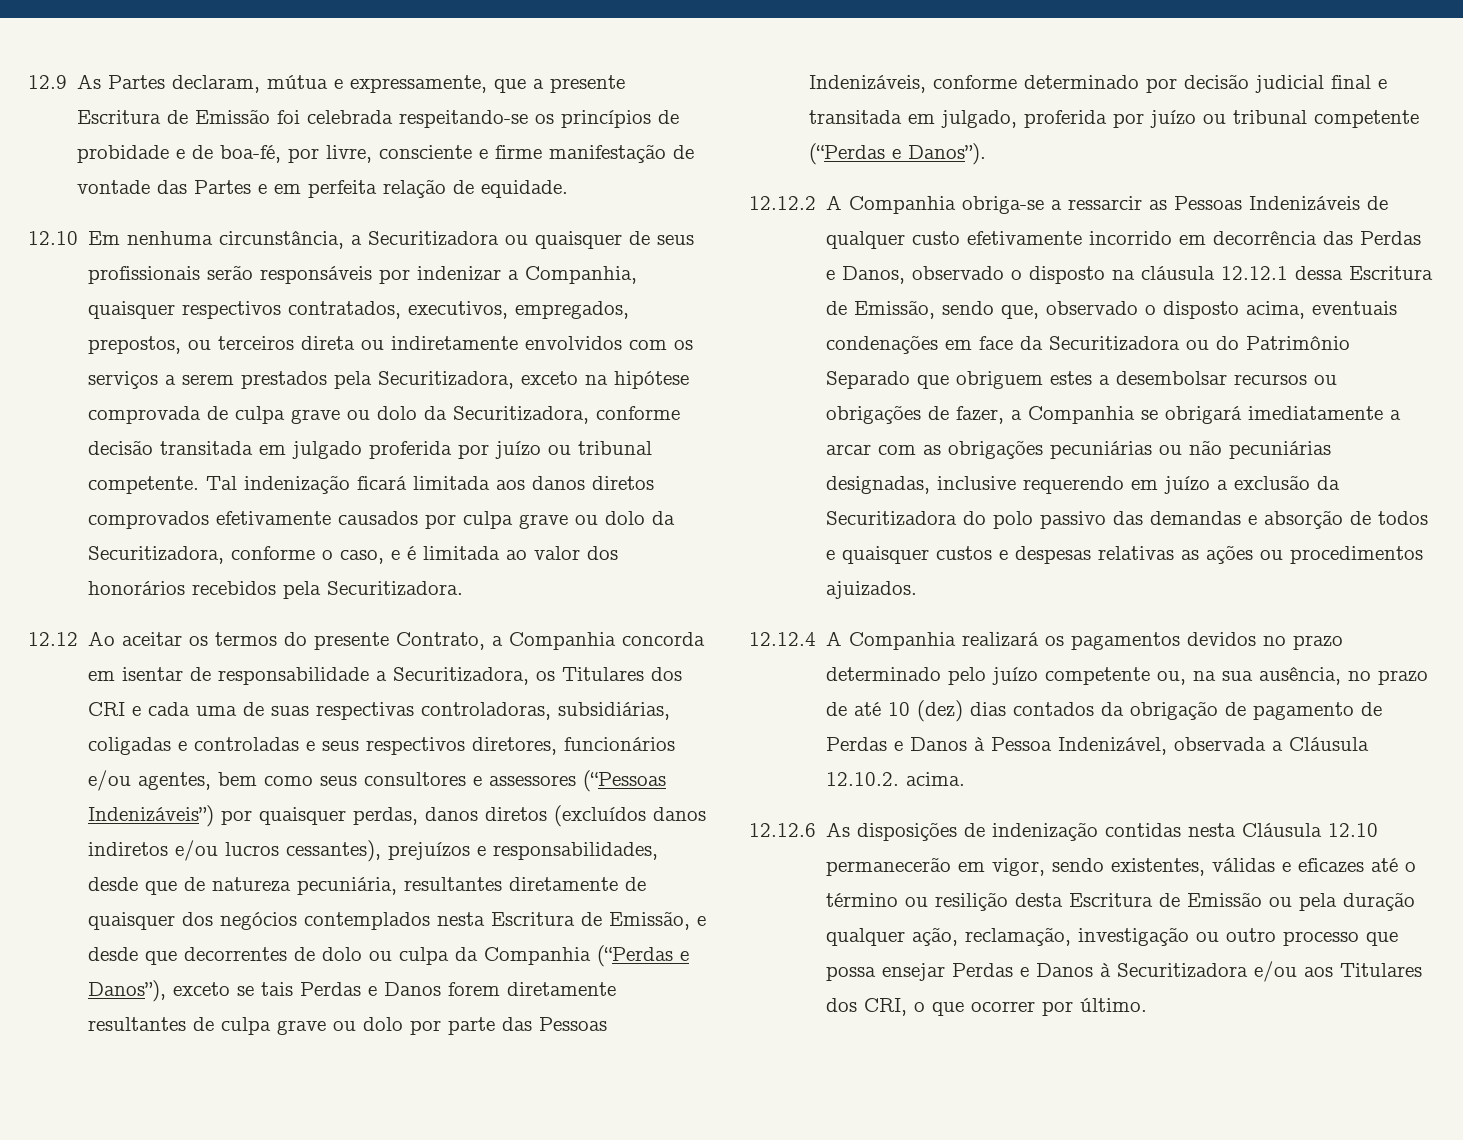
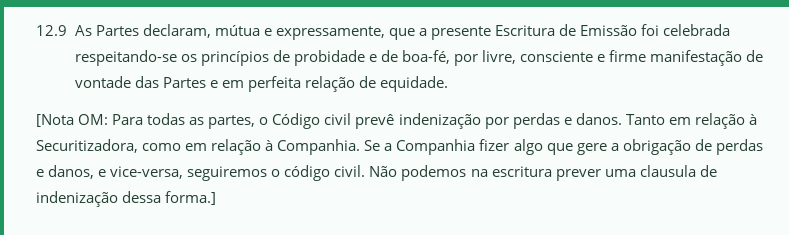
- 12.10 Em nenhuma circunstância, a Securitizadora ou quaisquer de seus profissionais serão responsáveis por indenizar a Companhia, quaisquer respectivos contratados, executivos, empregados, prepostos, ou terceiros direta ou indiretamente envolvidos com os serviços a serem prestados pela Securitizadora, exceto na hipótese comprovada de culpa grave ou dolo da Securitizadora, conforme decisão transitada em julgado proferida por juízo ou tribunal competente. Tal indenização ficará limitada aos danos diretos comprovados efetivamente causados por culpa grave ou dolo da Securitizadora, conforme o caso, e é limitada ao valor dos honorários recebidos pela Securitizadora.
- 12.12 Ao aceitar os termos do presente Contrato, a Companhia concorda em isentar de responsabilidade a Securitizadora, os Titulares dos CRI e cada uma de suas respectivas controladoras, subsidiárias, coligadas e controladas e seus respectivos diretores, funcionários e/ou agentes, bem como seus consultores e assessores (“Pessoas Indenizáveis”) por quaisquer perdas, danos diretos (excluídos danos indiretos e/ou lucros cessantes), prejuízos e responsabilidades, desde que de natureza pecuniária, resultantes diretamente de quaisquer dos negócios contemplados nesta Escritura de Emissão, e desde que decorrentes de dolo ou culpa da Companhia (“Perdas e Danos”), exceto se tais Perdas e Danos forem diretamente resultantes de culpa grave ou dolo por parte das Pessoas Indenizáveis, conforme determinado por decisão judicial final e transitada em julgado, proferida por juízo ou tribunal competente (“Perdas e Danos”).
- 12.12.2 A Companhia obriga-se a ressarcir as Pessoas Indenizáveis de qualquer custo efetivamente incorrido em decorrência das Perdas e Danos, observado o disposto na cláusula 12.12.1 dessa Escritura de Emissão, sendo que, observado o disposto acima, eventuais condenações em face da Securitizadora ou do Patrimônio Separado que obriguem estes a desembolsar recursos ou obrigações de fazer, a Companhia se obrigará imediatamente a arcar com as obrigações pecuniárias ou não pecuniárias designadas, inclusive requerendo em juízo a exclusão da Securitizadora do polo passivo das demandas e absorção de todos e quaisquer custos e despesas relativas as ações ou procedimentos ajuizados.
- 12.12.4 A Companhia realizará os pagamentos devidos no prazo determinado pelo juízo competente ou, na sua ausência, no prazo de até 10 (dez) dias contados da obrigação de pagamento de Perdas e Danos à Pessoa Indenizável, observada a Cláusula 12.10.2. acima.
- 12.12.6 As disposições de indenização contidas nesta Cláusula 12.10 permanecerão em vigor, sendo existentes, válidas e eficazes até o término ou resilição desta Escritura de Emissão ou pela duração qualquer ação, reclamação, investigação ou outro processo que possa ensejar Perdas e Danos à Securitizadora e/ou aos Titulares dos CRI, o que ocorrer por último.
+ [Nota OM: Para todas as partes, o Código civil prevê indenização por perdas e danos. Tanto em relação à Securitizadora, como em relação à Companhia. Se a Companhia fizer algo que gere a obrigação de perdas e danos, e vice-versa, seguiremos o código civil. Não podemos na escritura prever uma clausula de indenização dessa forma.]

